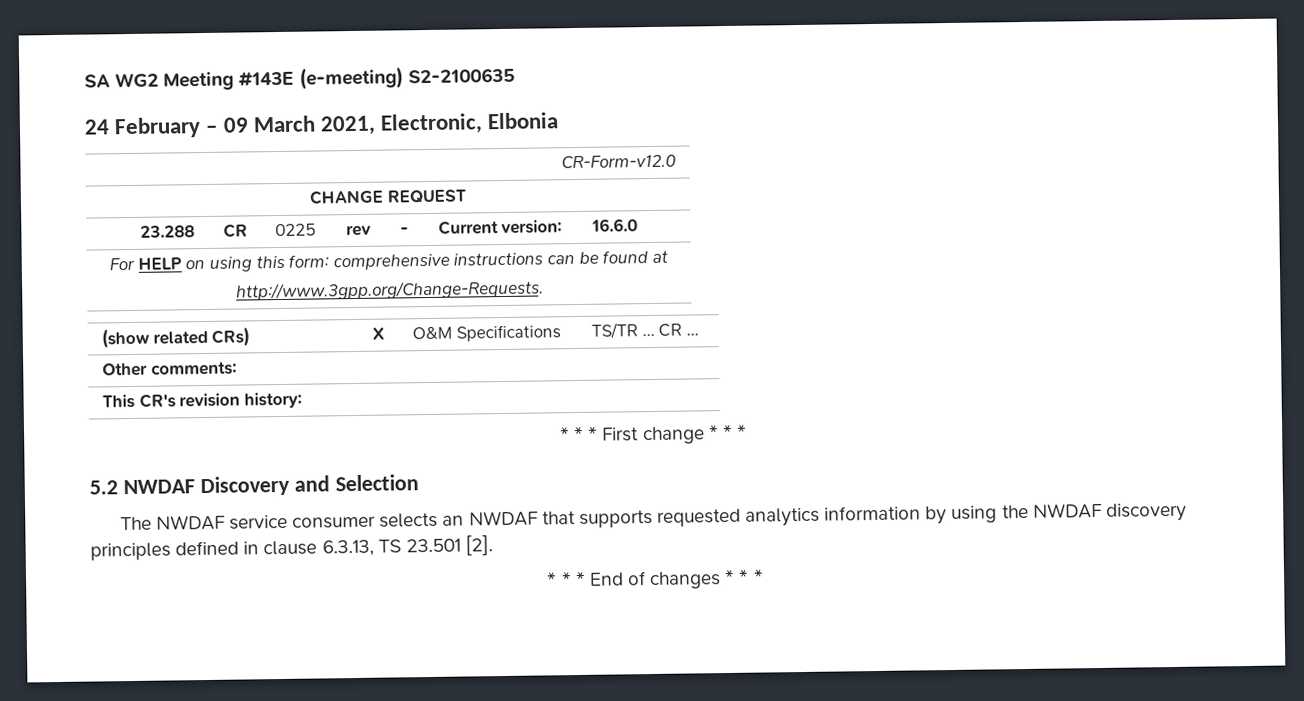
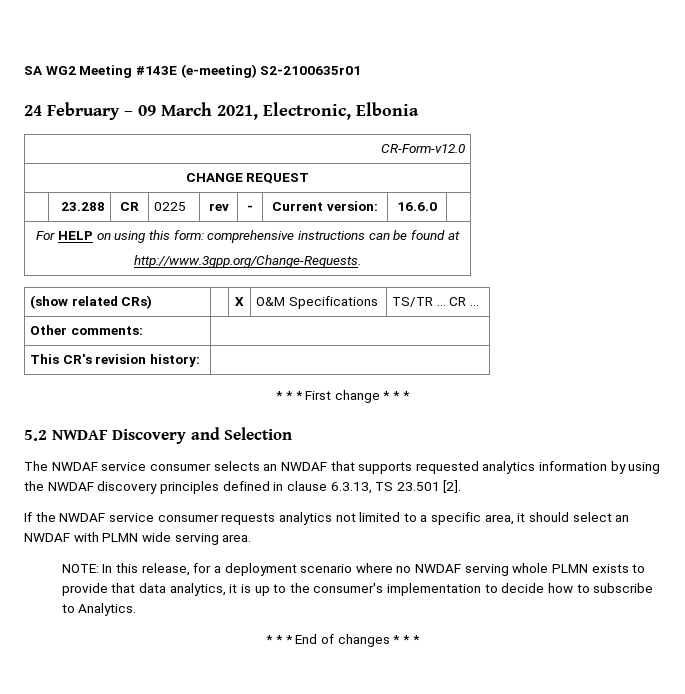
- SA WG2 Meeting #143E (e-meeting) S2-2100635
+ SA WG2 Meeting #143E (e-meeting) S2-2100635r01
+ If the NWDAF service consumer requests analytics not limited to a specific area, it should select an NWDAF with PLMN wide serving area.
+ NOTE: In this release, for a deployment scenario where no NWDAF serving whole PLMN exists to provide that data analytics, it is up to the consumer's implementation to decide how to subscribe to Analytics.

